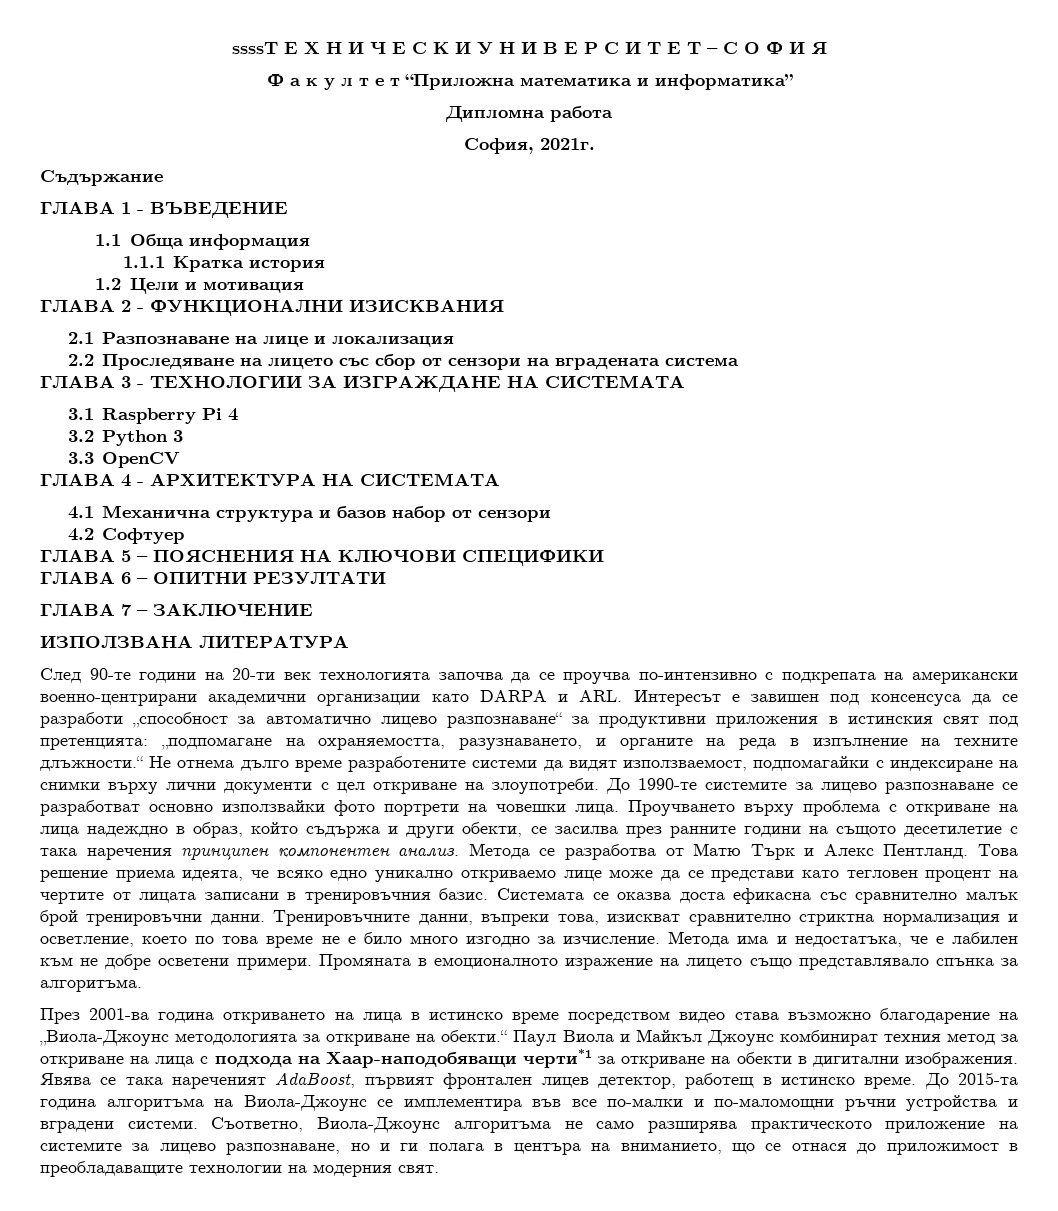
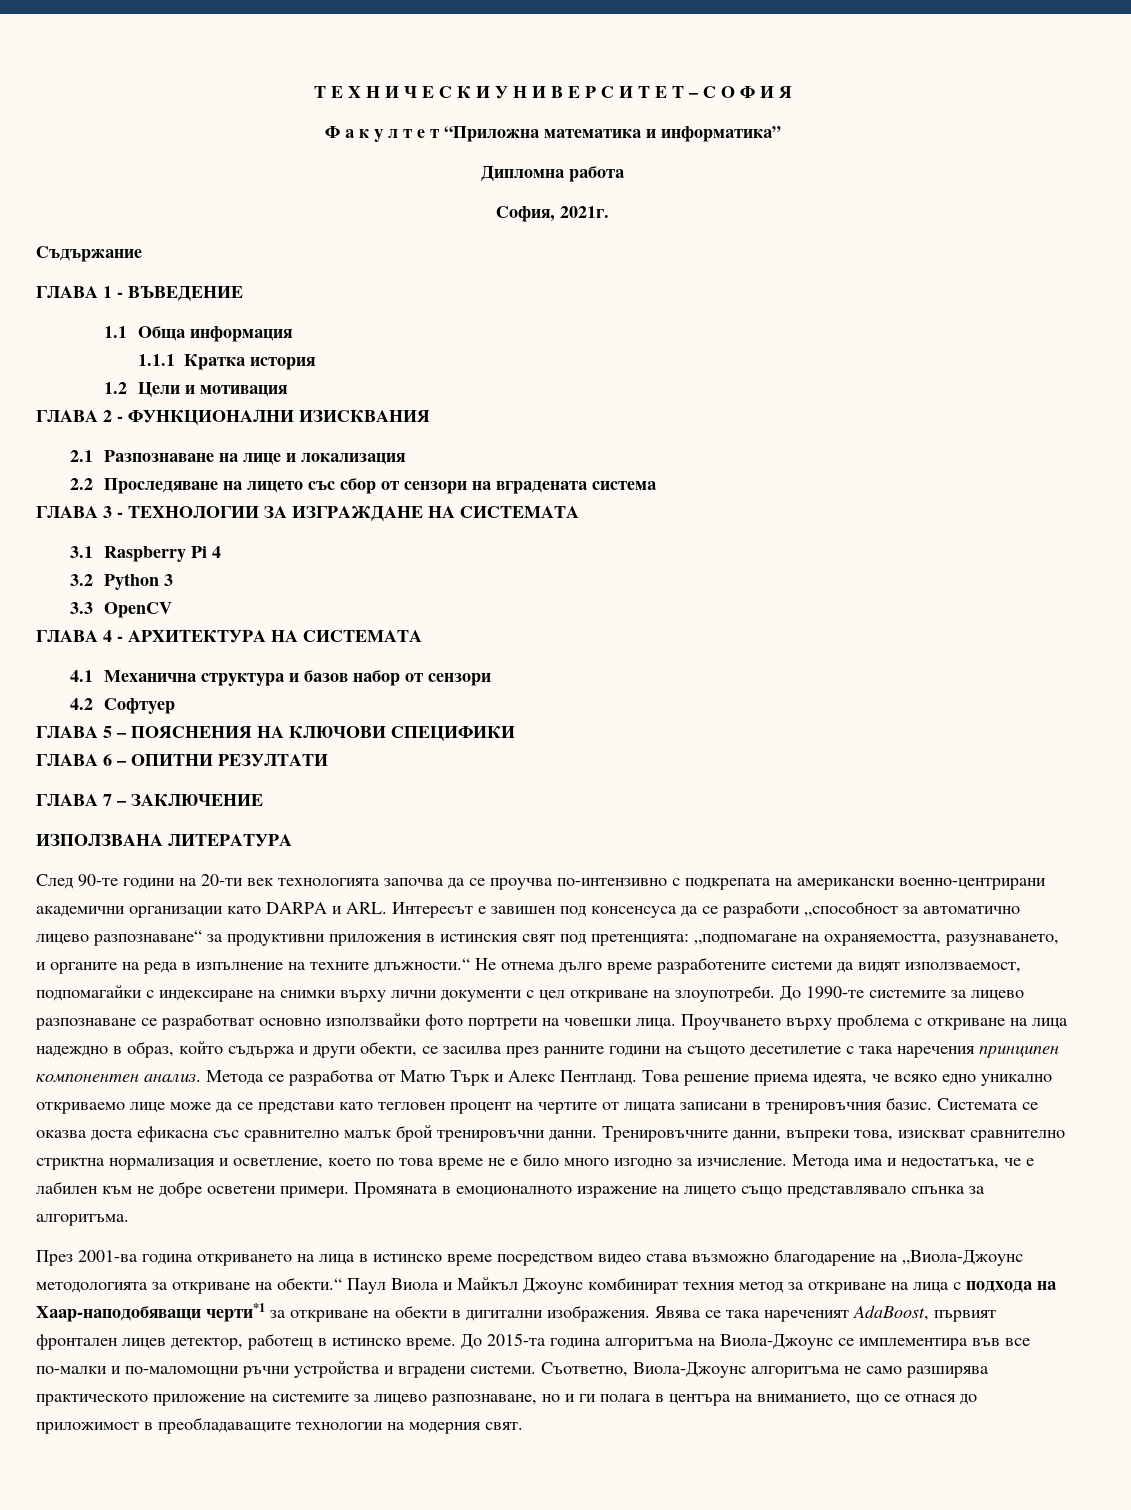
- ssssТ Е Х Н И Ч Е С К И У Н И В Е Р С И Т Е Т – С О Ф И Я
+ Т Е Х Н И Ч Е С К И У Н И В Е Р С И Т Е Т – С О Ф И Я

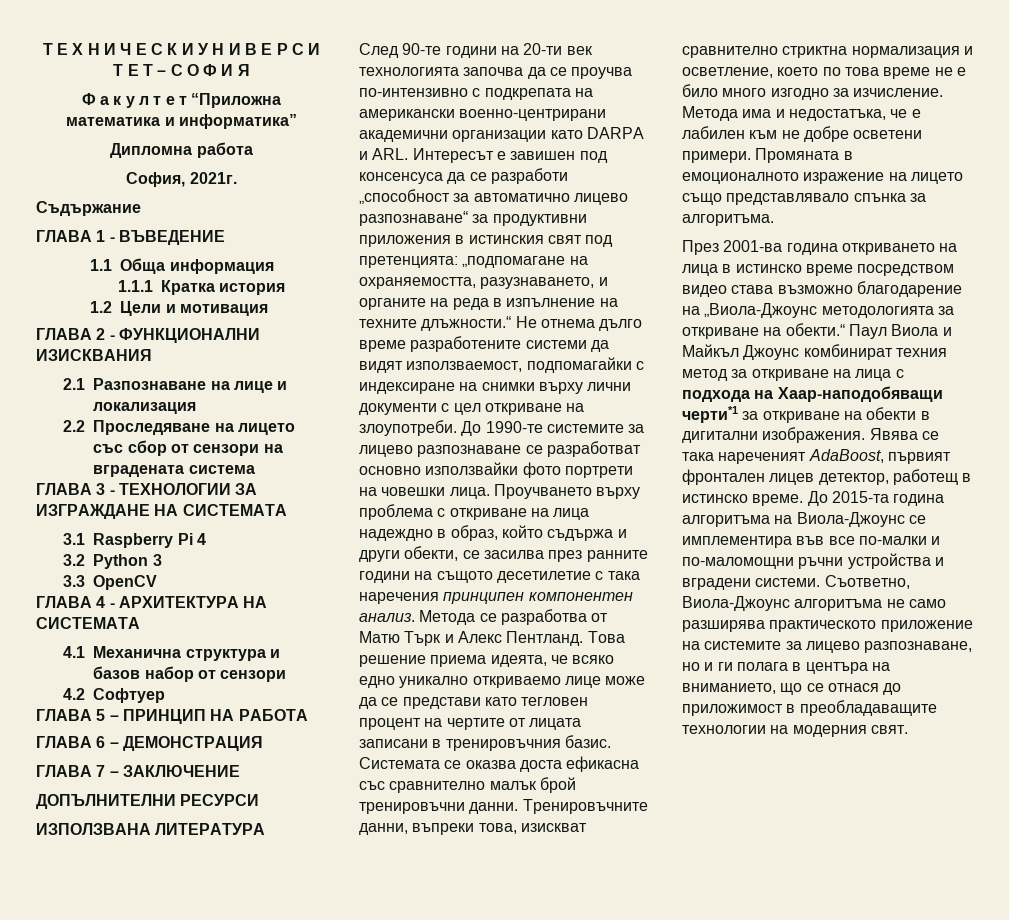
- ГЛАВА 5 – ПОЯСНЕНИЯ НА КЛЮЧОВИ СПЕЦИФИКИ
+ ГЛАВА 5 – ПРИНЦИП НА РАБОТА
- ГЛАВА 6 – ОПИТНИ РЕЗУЛТАТИ
+ ГЛАВА 6 – ДЕМОНСТРАЦИЯ
+ ДОПЪЛНИТЕЛНИ РЕСУРСИ

